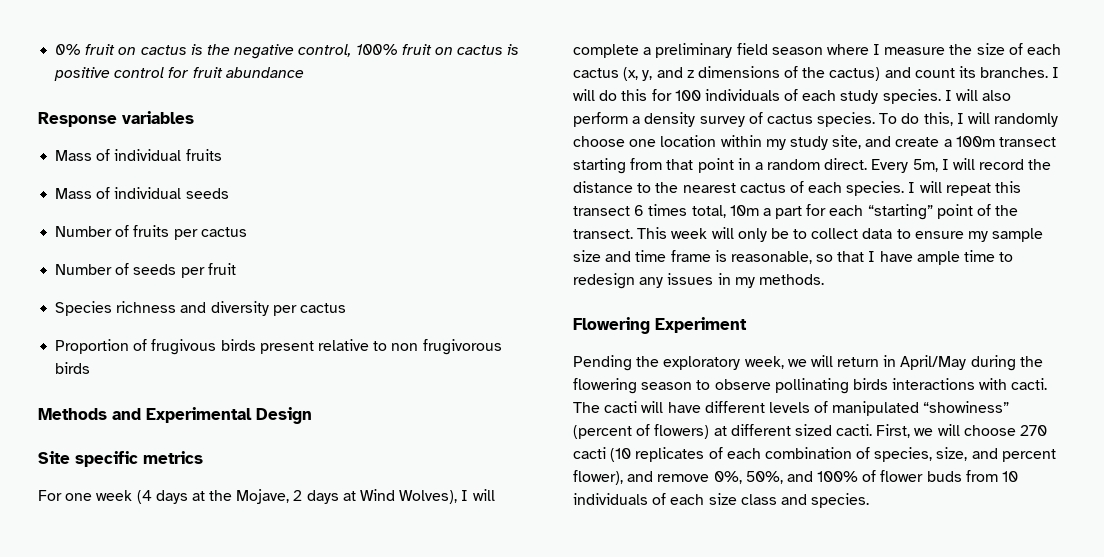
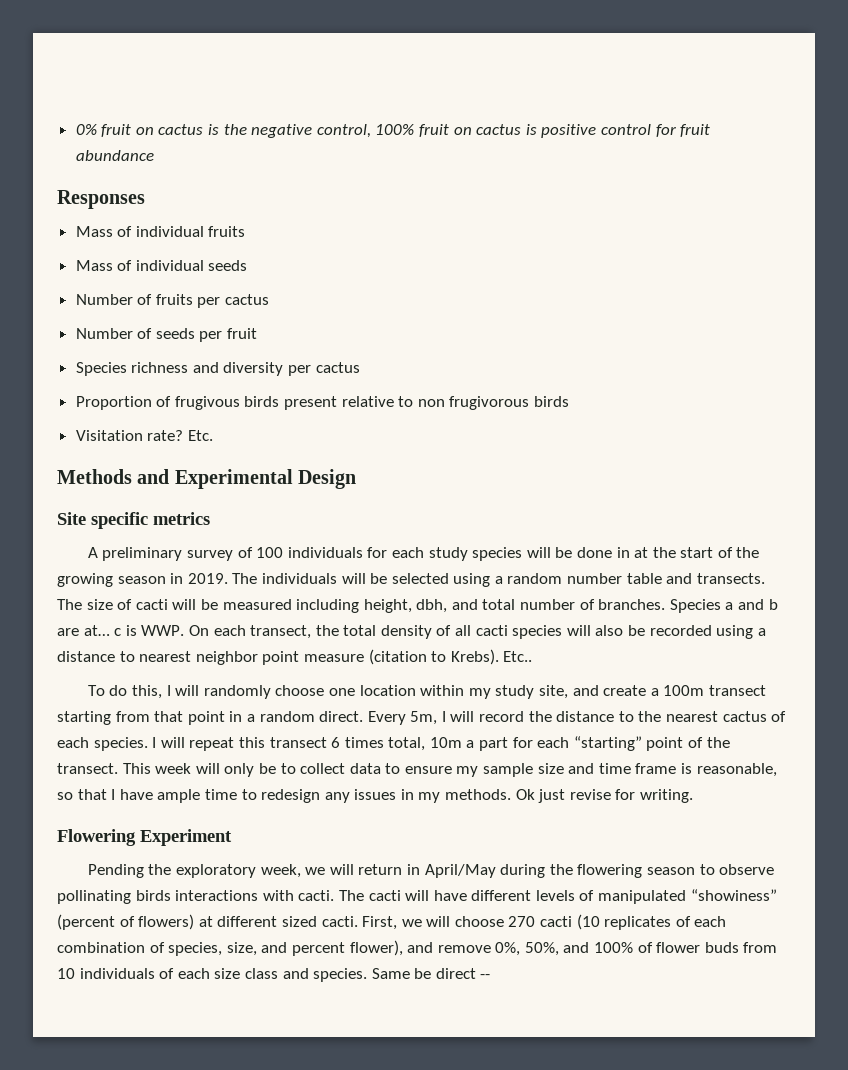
- Response variables
+ Responses
+ Visitation rate? Etc.
- For one week (4 days at the Mojave, 2 days at Wind Wolves), I will complete a preliminary field season where I measure the size of each cactus (x, y, and z dimensions of the cactus) and count its branches. I will do this for 100 individuals of each study species. I will also perform a density survey of cactus species. To do this, I will randomly choose one location within my study site, and create a 100m transect starting from that point in a random direct.
+ A preliminary survey of 100 individuals for each study species will be done in at the start of the growing season in 2019. The individuals will be selected using a random number table and transects. The size of cacti will be measured including height, dbh, and total number of branches. Species a and b are at… c is WWP. On each transect, the total density of all cacti species will also be recorded using a distance to nearest neighbor point measure (citation to Krebs). Etc..
+ To do this, I will randomly choose one location within my study site, and create a 100m transect starting from that point in a random direct.
+ Ok just revise for writing.
+ Same be direct --

